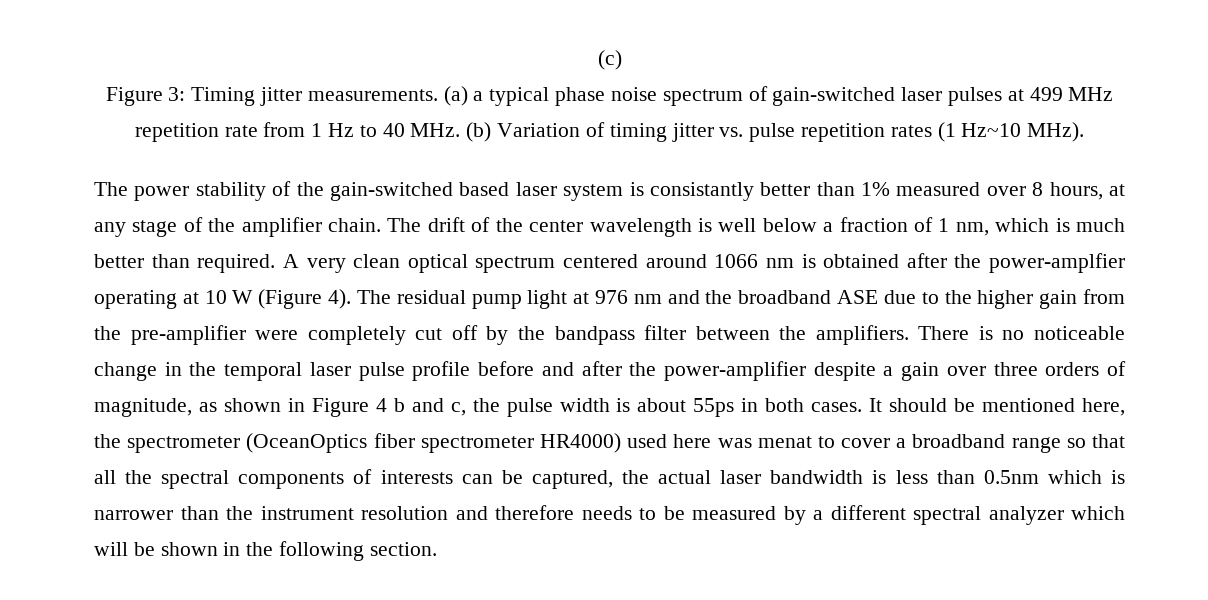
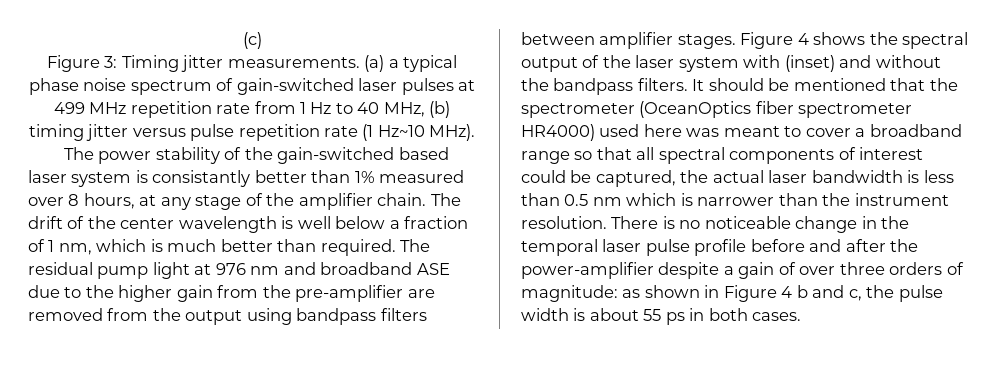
- (a) a typical phase noise spectrum of gain-switched laser pulses at 499 MHz repetition rate from 1 Hz to 40 MHz. (b) Variation of timing jitter vs. pulse repetition rates (1 Hz~10 MHz).
+ (a) a typical phase noise spectrum of gain-switched laser pulses at 499 MHz repetition rate from 1 Hz to 40 MHz, (b) timing jitter versus pulse repetition rate (1 Hz~10 MHz).
- A very clean optical spectrum centered around 1066 nm is obtained after the power-amplfier operating at 10 W (Figure 4).
- The residual pump light at 976 nm and the broadband ASE due to the higher gain from the pre-amplifier were completely cut off by the bandpass filter between the amplifiers.
+ The residual pump light at 976 nm and broadband ASE due to the higher gain from the pre-amplifier are removed from the output using bandpass filters between amplifier stages. Figure 4 shows the spectral output of the laser system with (inset) and without the bandpass filters. It should be mentioned that the spectrometer (OceanOptics fiber spectrometer HR4000) used here was meant to cover a broadband range so that all spectral components of interest could be captured, the actual laser bandwidth is less than 0.5 nm which is narrower than the instrument resolution.
- There is no noticeable change in the temporal laser pulse profile before and after the power-amplifier despite a gain over three orders of magnitude, as shown in Figure 4 b and c, the pulse width is about 55ps in both cases. It should be mentioned here, the spectrometer (OceanOptics fiber spectrometer HR4000) used here was menat to cover a broadband range so that all the spectral components of interests can be captured, the actual laser bandwidth is less than 0.5nm which is narrower than the instrument resolution and therefore needs to be measured by a different spectral analyzer which will be shown in the following section.
+ There is no noticeable change in the temporal laser pulse profile before and after the power-amplifier despite a gain of over three orders of magnitude: as shown in Figure 4 b and c, the pulse width is about 55 ps in both cases.

